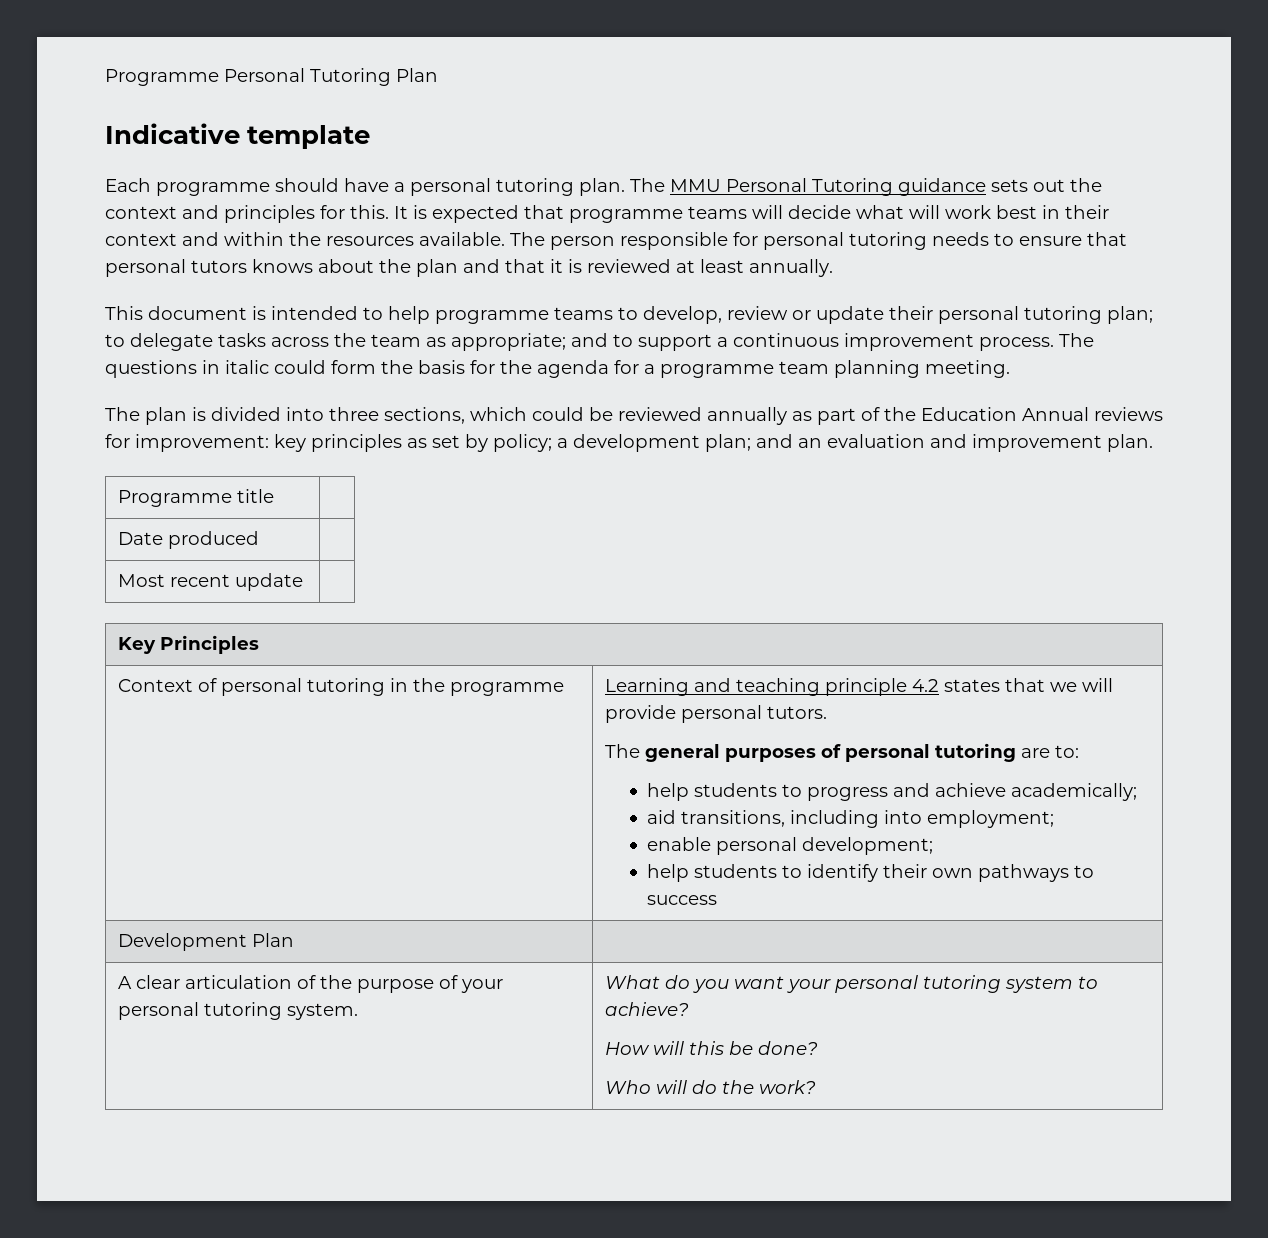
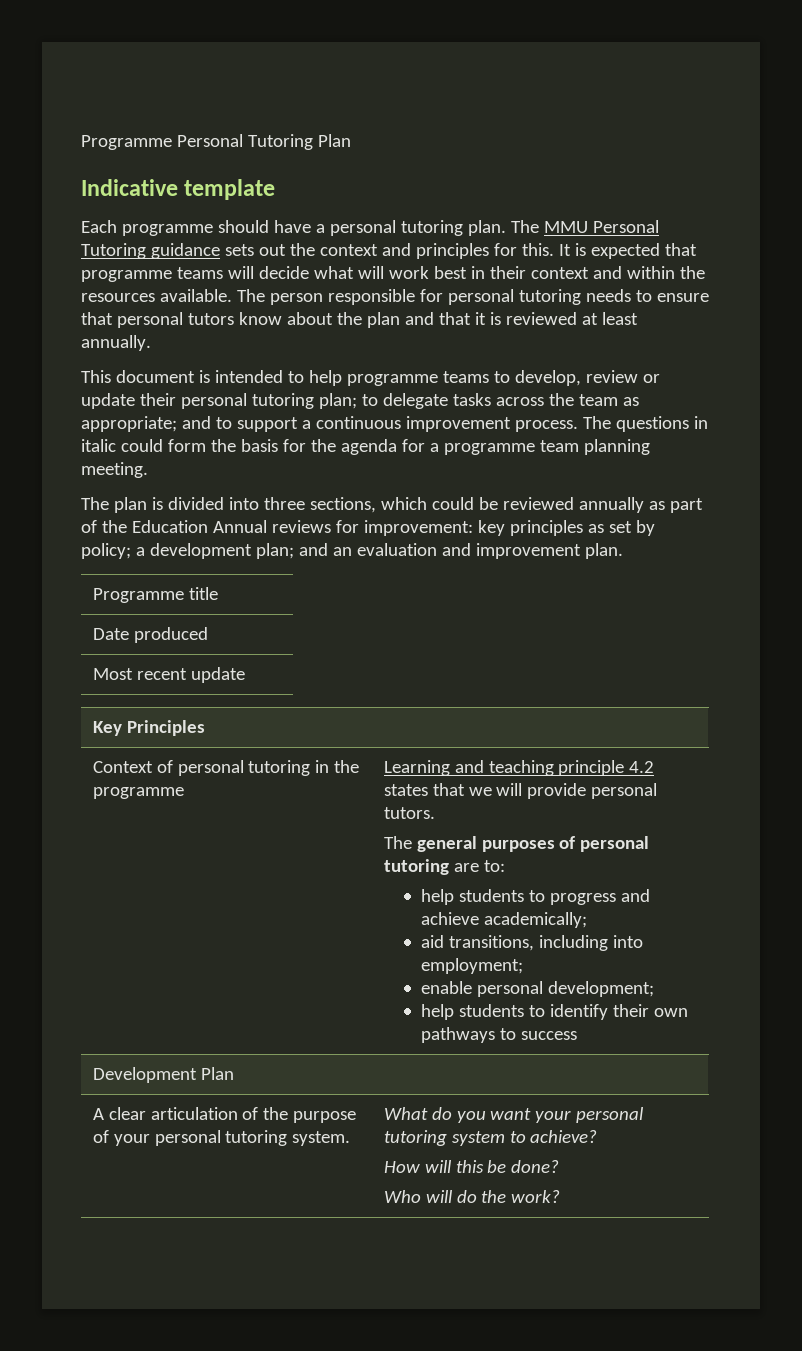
- The person responsible for personal tutoring needs to ensure that personal tutors knows about the plan and that it is reviewed at least annually.
+ The person responsible for personal tutoring needs to ensure that personal tutors know about the plan and that it is reviewed at least annually.

